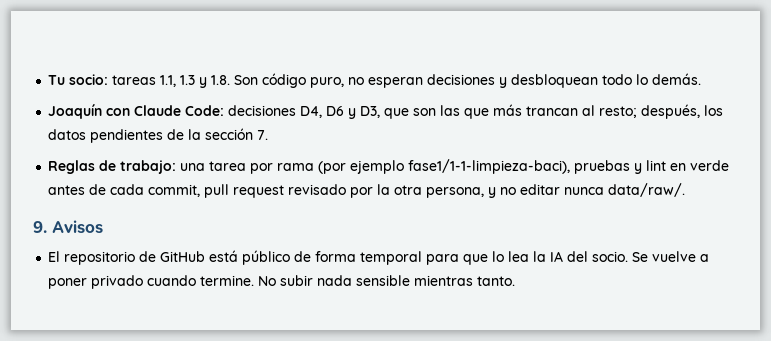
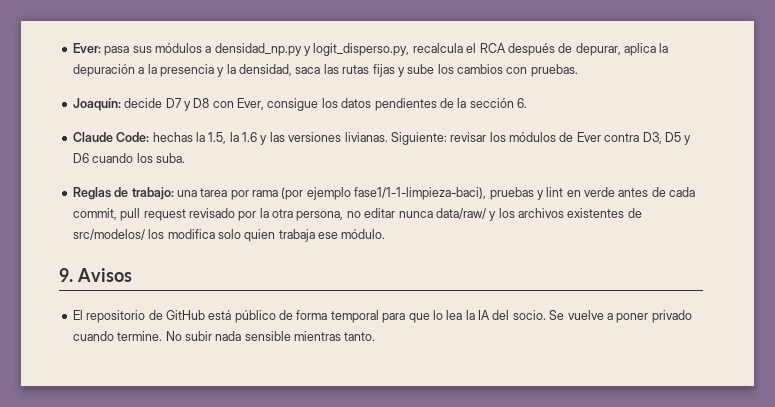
- Tu socio: tareas 1.1, 1.3 y 1.8. Son código puro, no esperan decisiones y desbloquean todo lo demás.
- Joaquín con Claude Code: decisiones D4, D6 y D3, que son las que más trancan al resto; después, los datos pendientes de la sección 7.
+ Ever: pasa sus módulos a densidad_np.py y logit_disperso.py, recalcula el RCA después de depurar, aplica la depuración a la presencia y la densidad, saca las rutas fijas y sube los cambios con pruebas.
+ Joaquín: decide D7 y D8 con Ever, consigue los datos pendientes de la sección 6.
+ Claude Code: hechas la 1.5, la 1.6 y las versiones livianas. Siguiente: revisar los módulos de Ever contra D3, D5 y D6 cuando los suba.
- Reglas de trabajo: una tarea por rama (por ejemplo fase1/1-1-limpieza-baci), pruebas y lint en verde antes de cada commit, pull request revisado por la otra persona, y no editar nunca data/raw/.
+ Reglas de trabajo: una tarea por rama (por ejemplo fase1/1-1-limpieza-baci), pruebas y lint en verde antes de cada commit, pull request revisado por la otra persona, no editar nunca data/raw/ y los archivos existentes de src/modelos/ los modifica solo quien trabaja ese módulo.

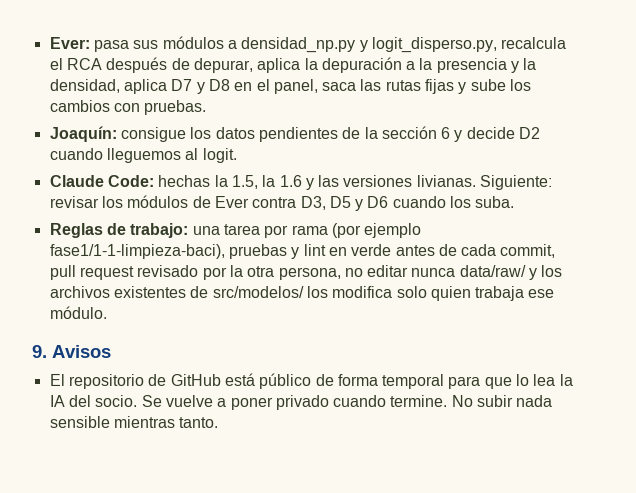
- Ever: pasa sus módulos a densidad_np.py y logit_disperso.py, recalcula el RCA después de depurar, aplica la depuración a la presencia y la densidad, saca las rutas fijas y sube los cambios con pruebas.
+ Ever: pasa sus módulos a densidad_np.py y logit_disperso.py, recalcula el RCA después de depurar, aplica la depuración a la presencia y la densidad, aplica D7 y D8 en el panel, saca las rutas fijas y sube los cambios con pruebas.
- Joaquín: decide D7 y D8 con Ever, consigue los datos pendientes de la sección 6.
+ Joaquín: consigue los datos pendientes de la sección 6 y decide D2 cuando lleguemos al logit.

